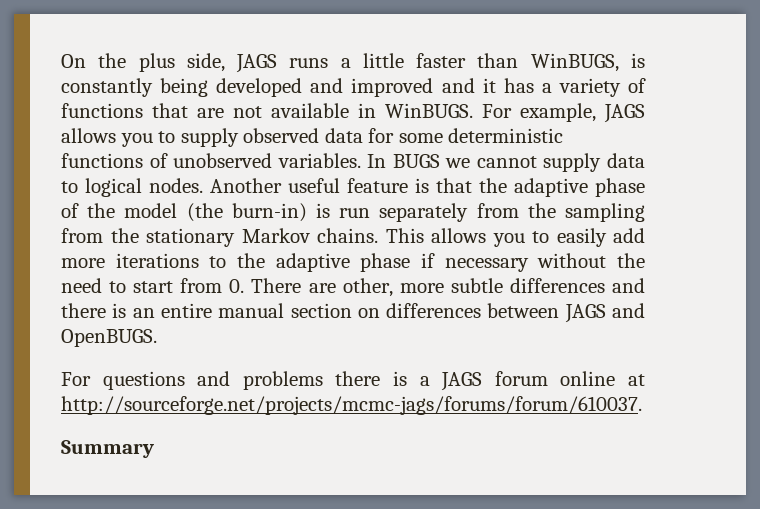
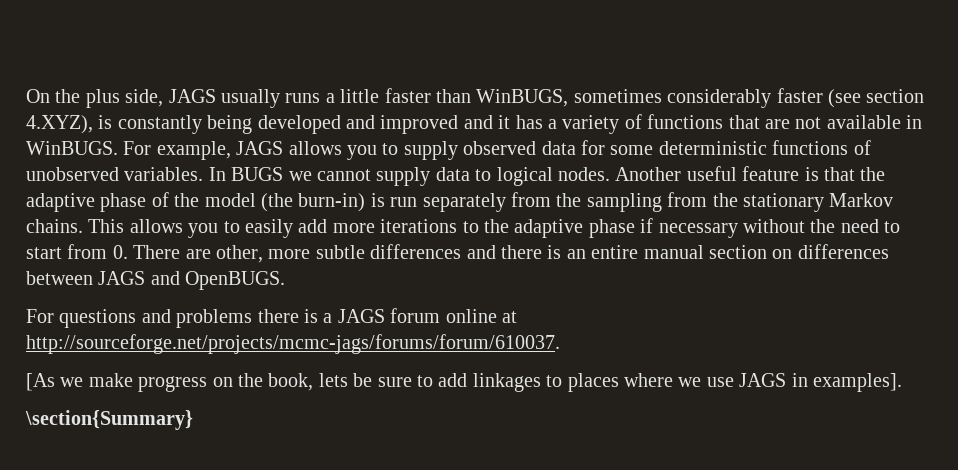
- On the plus side, JAGS runs a little faster than WinBUGS, is constantly being developed and improved and it has a variety of functions that are not available in WinBUGS.
+ On the plus side, JAGS usually runs a little faster than WinBUGS, sometimes considerably faster (see section 4.XYZ), is constantly being developed and improved and it has a variety of functions that are not available in WinBUGS.
- Summary
+ [As we make progress on the book, lets be sure to add linkages to places where we use JAGS in examples].
+ \section{Summary}

